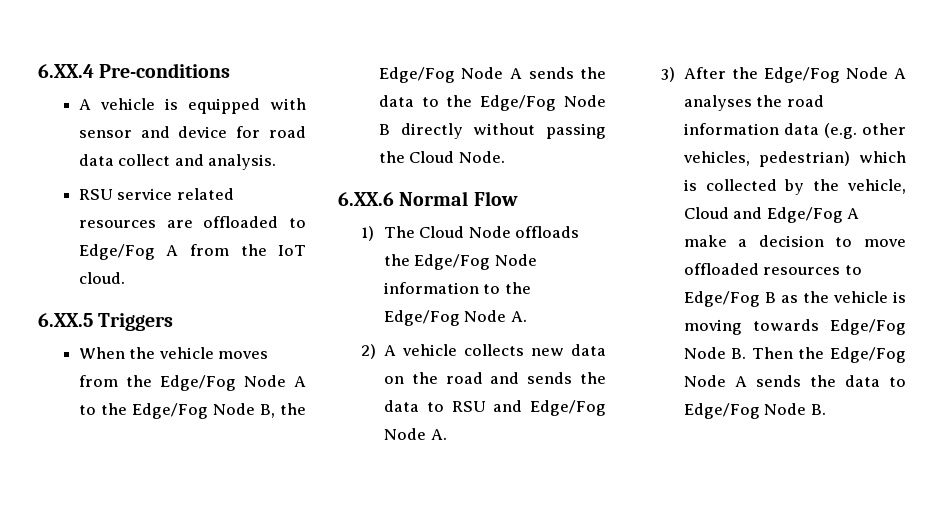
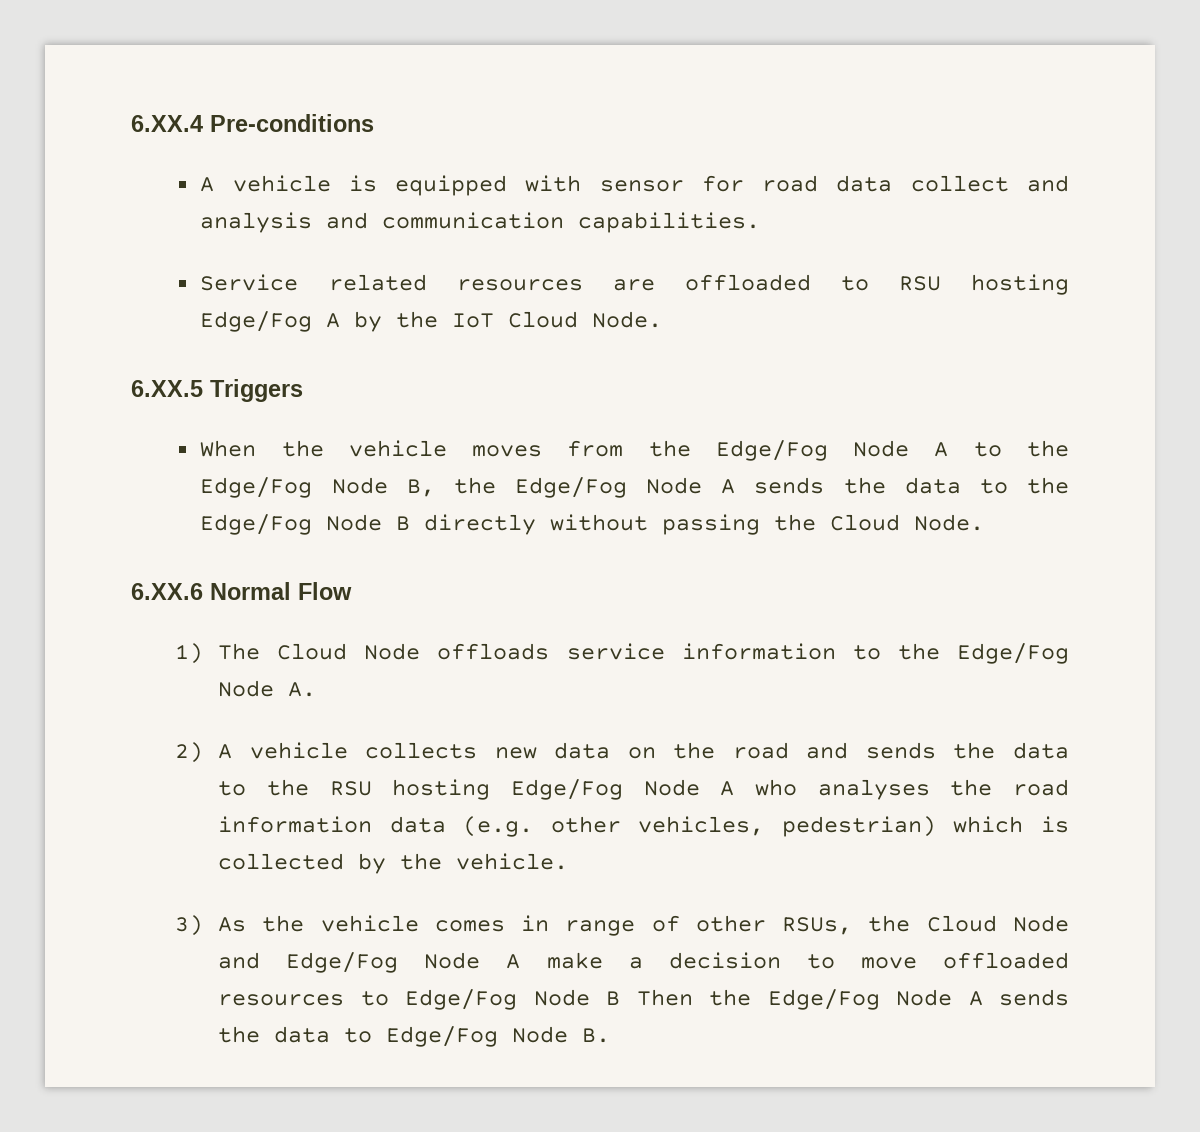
- A vehicle is equipped with sensor and device for road data collect and analysis.
- RSU service related resources are offloaded to Edge/Fog A from the IoT cloud.
+ A vehicle is equipped with sensor for road data collect and analysis and communication capabilities.
+ Service related resources are offloaded to RSU hosting Edge/Fog A by the IoT Cloud Node.
- 1) The Cloud Node offloads the Edge/Fog Node information to the Edge/Fog Node A.
+ 1) The Cloud Node offloads service information to the Edge/Fog Node A.
- 2) A vehicle collects new data on the road and sends the data to RSU and Edge/Fog Node A.
- 3) After the Edge/Fog Node A analyses the road information data (e.g. other vehicles, pedestrian) which is collected by the vehicle, Cloud and Edge/Fog A make a decision to move offloaded resources to Edge/Fog B as the vehicle is moving towards Edge/Fog Node B. Then the Edge/Fog Node A sends the data to Edge/Fog Node B.
+ 2) A vehicle collects new data on the road and sends the data to the RSU hosting Edge/Fog Node A who analyses the road information data (e.g. other vehicles, pedestrian) which is collected by the vehicle.
+ 3) As the vehicle comes in range of other RSUs, the Cloud Node and Edge/Fog Node A make a decision to move offloaded resources to Edge/Fog Node B Then the Edge/Fog Node A sends the data to Edge/Fog Node B.

